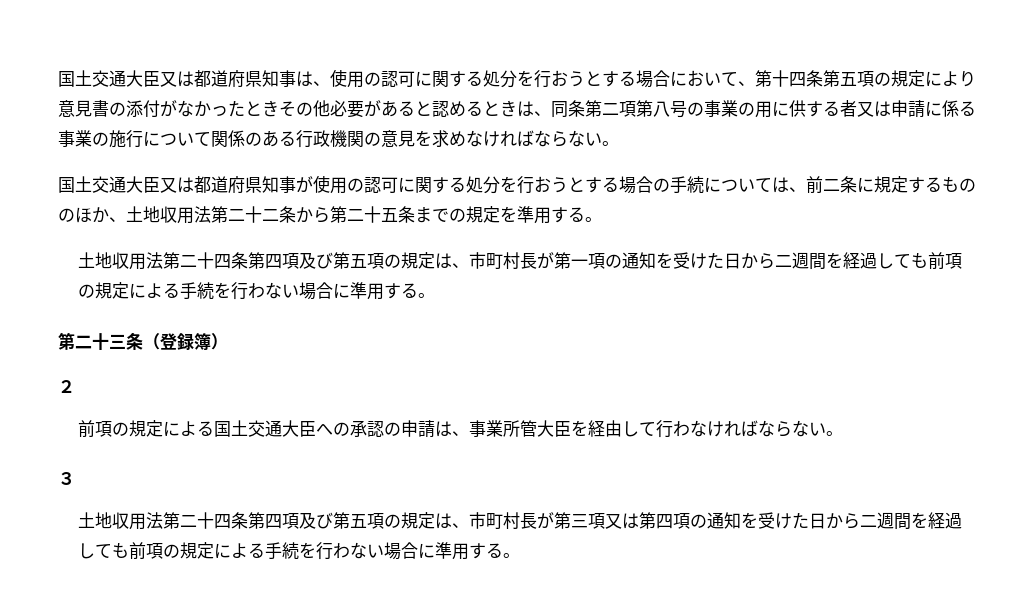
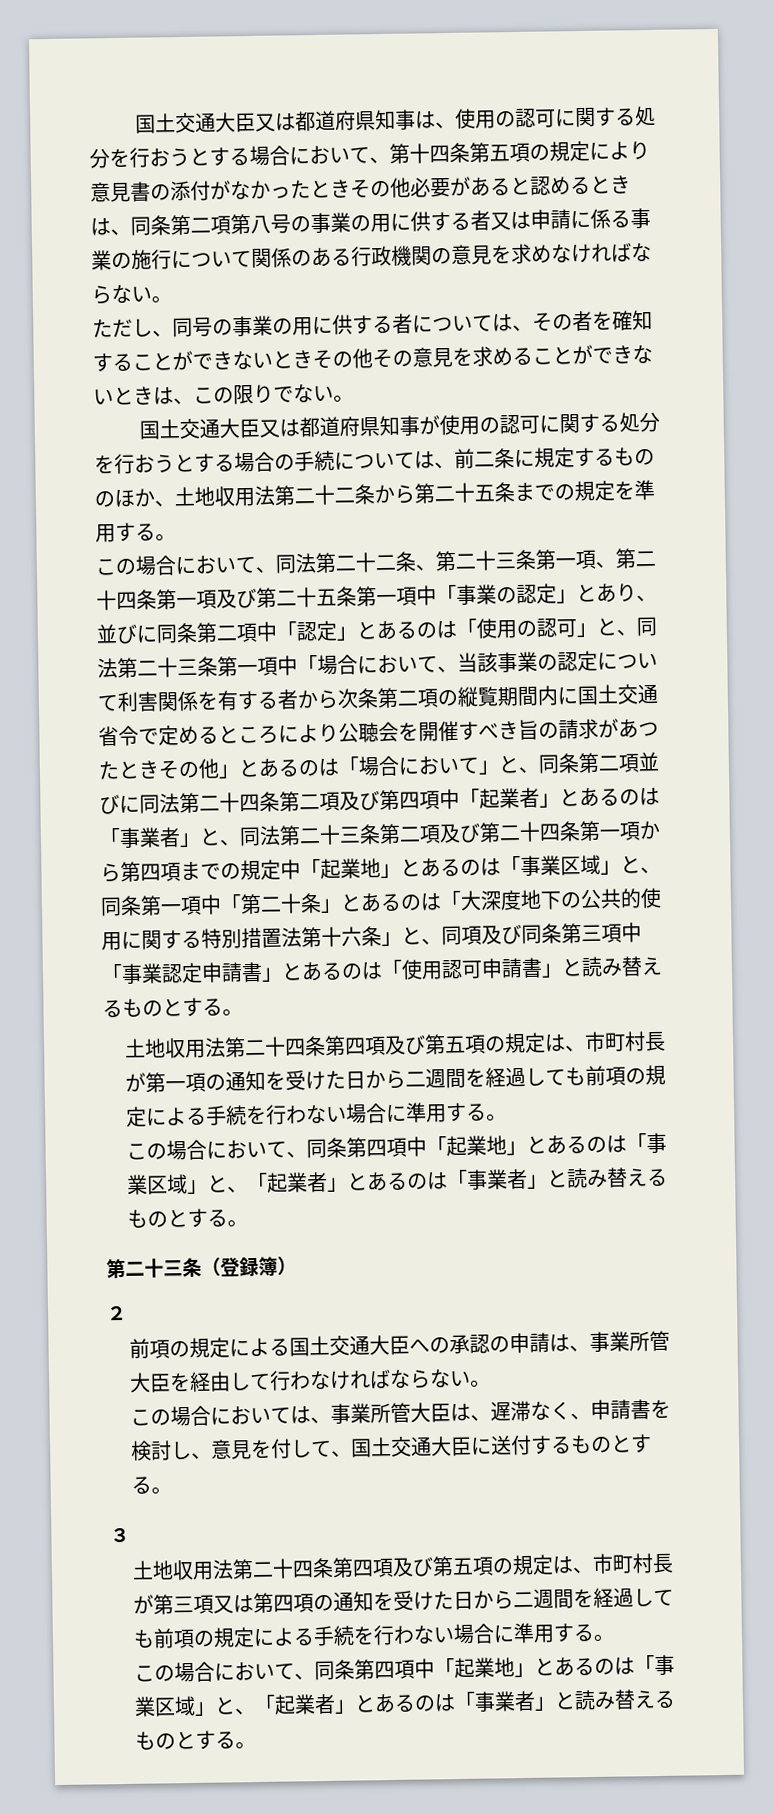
+ ただし、同号の事業の用に供する者については、その者を確知することができないときその他その意見を求めることができないときは、この限りでない。
+ この場合において、同法第二十二条、第二十三条第一項、第二十四条第一項及び第二十五条第一項中「事業の認定」とあり、並びに同条第二項中「認定」とあるのは「使用の認可」と、同法第二十三条第一項中「場合において、当該事業の認定について利害関係を有する者から次条第二項の縦覧期間内に国土交通省令で定めるところにより公聴会を開催すべき旨の請求があつたときその他」とあるのは「場合において」と、同条第二項並びに同法第二十四条第二項及び第四項中「起業者」とあるのは「事業者」と、同法第二十三条第二項及び第二十四条第一項から第四項までの規定中「起業地」とあるのは「事業区域」と、同条第一項中「第二十条」とあるのは「大深度地下の公共的使用に関する特別措置法第十六条」と、同項及び同条第三項中「事業認定申請書」とあるのは「使用認可申請書」と読み替えるものとする。
  土地収用法第二十四条第四項及び第五項の規定は、市町村長が第一項の通知を受けた日から二週間を経過しても前項の規定による手続を行わない場合に準用する。
+ この場合において、同条第四項中「起業地」とあるのは「事業区域」と、「起業者」とあるのは「事業者」と読み替えるものとする。
+ この場合においては、事業所管大臣は、遅滞なく、申請書を検討し、意見を付して、国土交通大臣に送付するものとする。
  土地収用法第二十四条第四項及び第五項の規定は、市町村長が第三項又は第四項の通知を受けた日から二週間を経過しても前項の規定による手続を行わない場合に準用する。
+ この場合において、同条第四項中「起業地」とあるのは「事業区域」と、「起業者」とあるのは「事業者」と読み替えるものとする。

